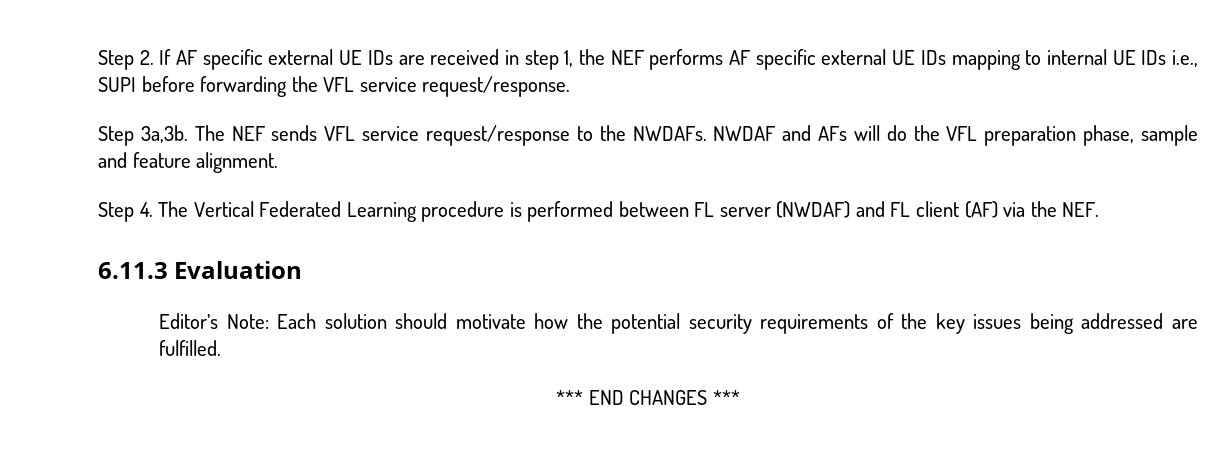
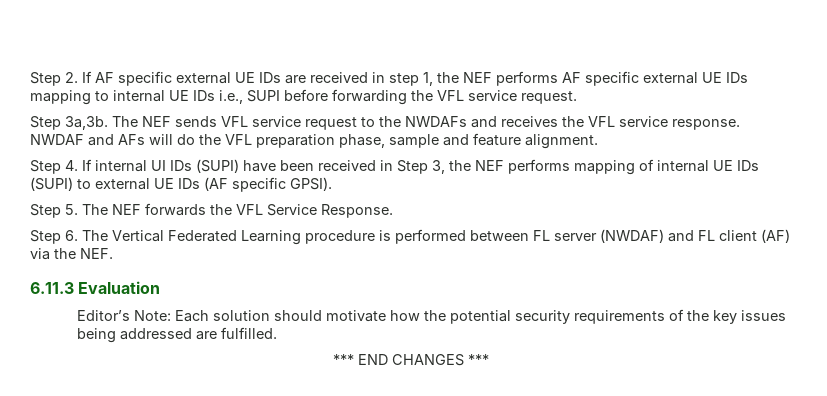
- Step 2. If AF specific external UE IDs are received in step 1, the NEF performs AF specific external UE IDs mapping to internal UE IDs i.e., SUPI before forwarding the VFL service request/response.
+ Step 2. If AF specific external UE IDs are received in step 1, the NEF performs AF specific external UE IDs mapping to internal UE IDs i.e., SUPI before forwarding the VFL service request.
- The NEF sends VFL service request/response to the NWDAFs.
+ The NEF sends VFL service request to the NWDAFs and receives the VFL service response.
- Step 4. The Vertical Federated Learning procedure is performed between FL server (NWDAF) and FL client (AF) via the NEF.
+ Step 4. If internal UI IDs (SUPI) have been received in Step 3, the NEF performs mapping of internal UE IDs (SUPI) to external UE IDs (AF specific GPSI).
+ Step 5. The NEF forwards the VFL Service Response.
+ Step 6. The Vertical Federated Learning procedure is performed between FL server (NWDAF) and FL client (AF) via the NEF.

